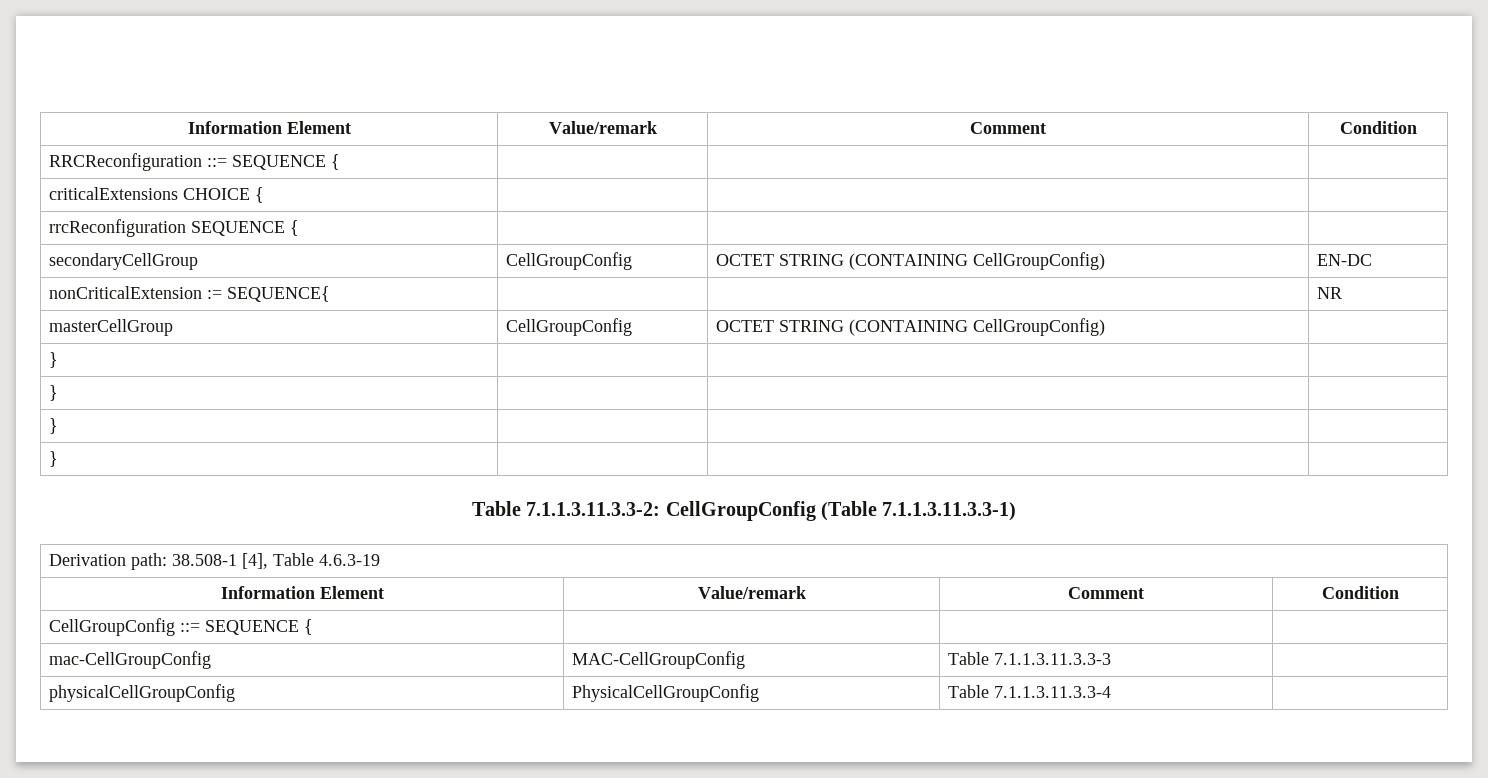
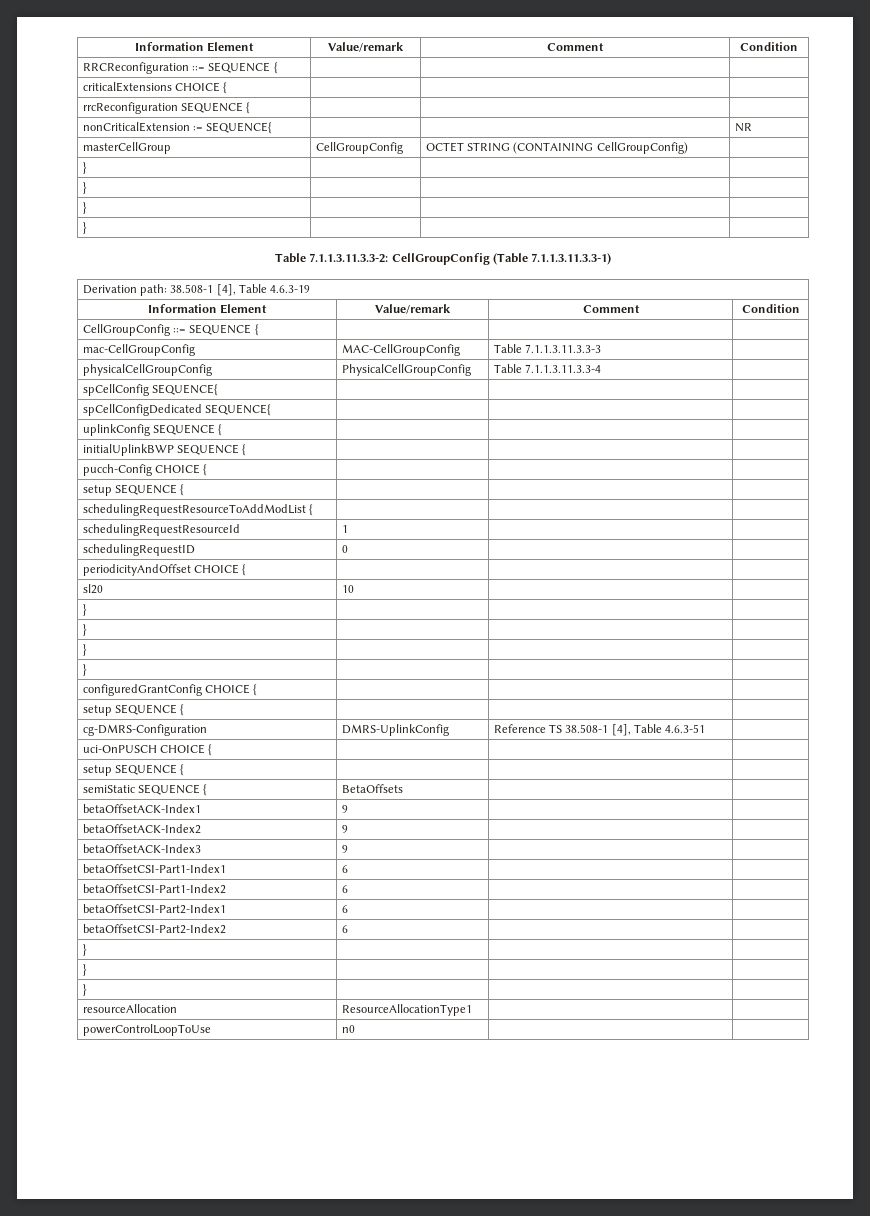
- secondaryCellGroup | CellGroupConfig | OCTET STRING (CONTAINING CellGroupConfig) | EN-DC
+ spCellConfig SEQUENCE{ | | |
+ spCellConfigDedicated SEQUENCE{ | | |
+ uplinkConfig SEQUENCE { | | |
+ initialUplinkBWP SEQUENCE { | | |
+ pucch-Config CHOICE { | | |
+ setup SEQUENCE { | | |
+ schedulingRequestResourceToAddModList { | | |
+ schedulingRequestResourceId | 1 | |
+ schedulingRequestID | 0 | |
+ periodicityAndOffset CHOICE { | | |
+ sl20 | 10 | |
+ } | | |
+ } | | |
+ } | | |
+ } | | |
+ configuredGrantConfig CHOICE { | | |
+ setup SEQUENCE { | | |
+ cg-DMRS-Configuration | DMRS-UplinkConfig | Reference TS 38.508-1 [4], Table 4.6.3-51 |
+ uci-OnPUSCH CHOICE { | | |
+ setup SEQUENCE { | | |
+ semiStatic SEQUENCE { | BetaOffsets | |
+ betaOffsetACK-Index1 | 9 | |
+ betaOffsetACK-Index2 | 9 | |
+ betaOffsetACK-Index3 | 9 | |
+ betaOffsetCSI-Part1-Index1 | 6 | |
+ betaOffsetCSI-Part1-Index2 | 6 | |
+ betaOffsetCSI-Part2-Index1 | 6 | |
+ betaOffsetCSI-Part2-Index2 | 6 | |
+ } | | |
+ } | | |
+ } | | |
+ resourceAllocation | ResourceAllocationType1 | |
+ powerControlLoopToUse | n0 | |

